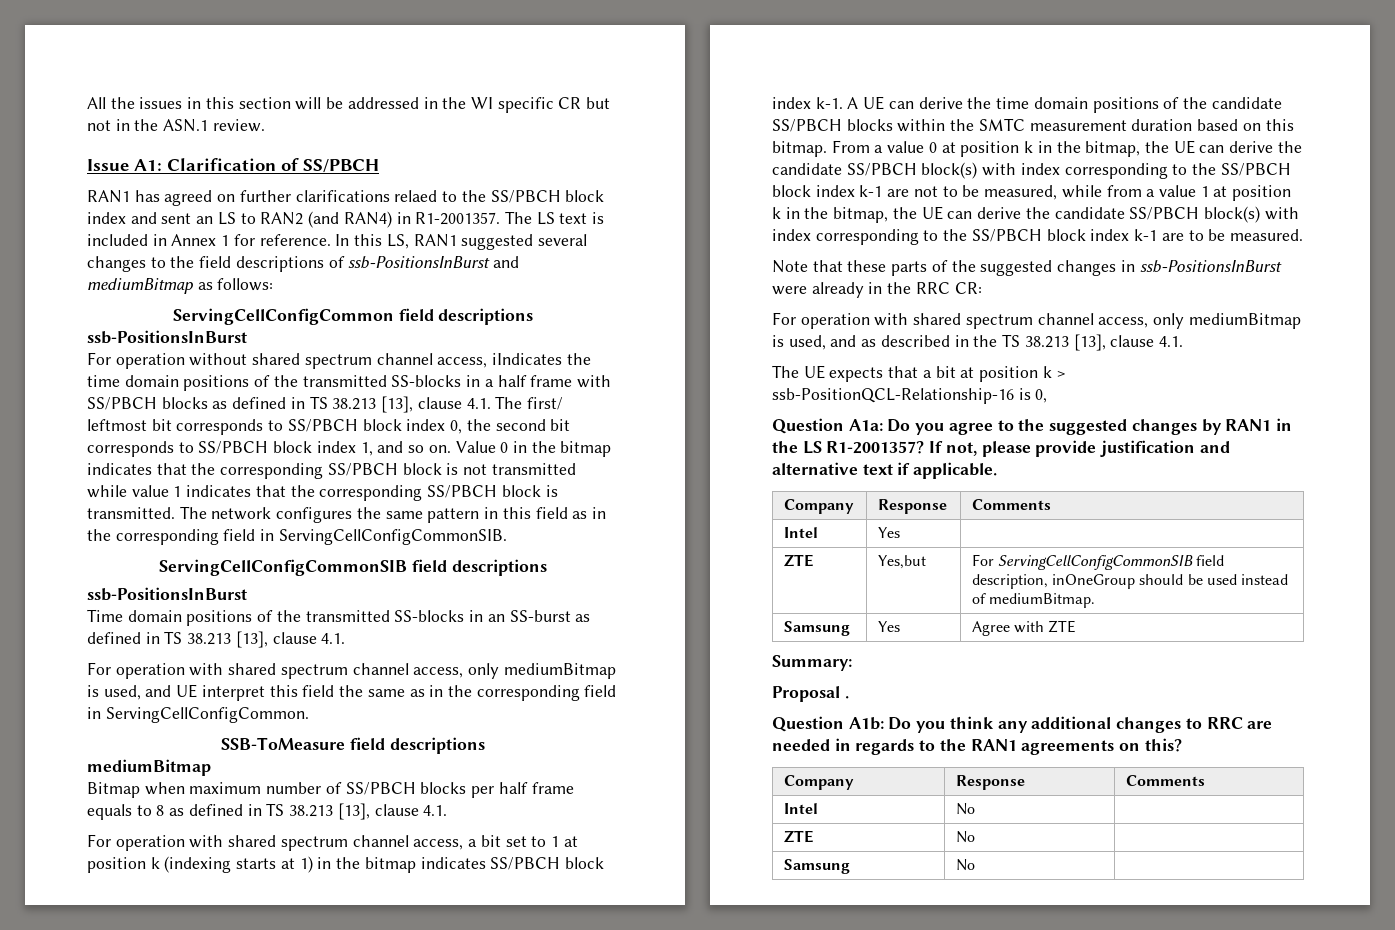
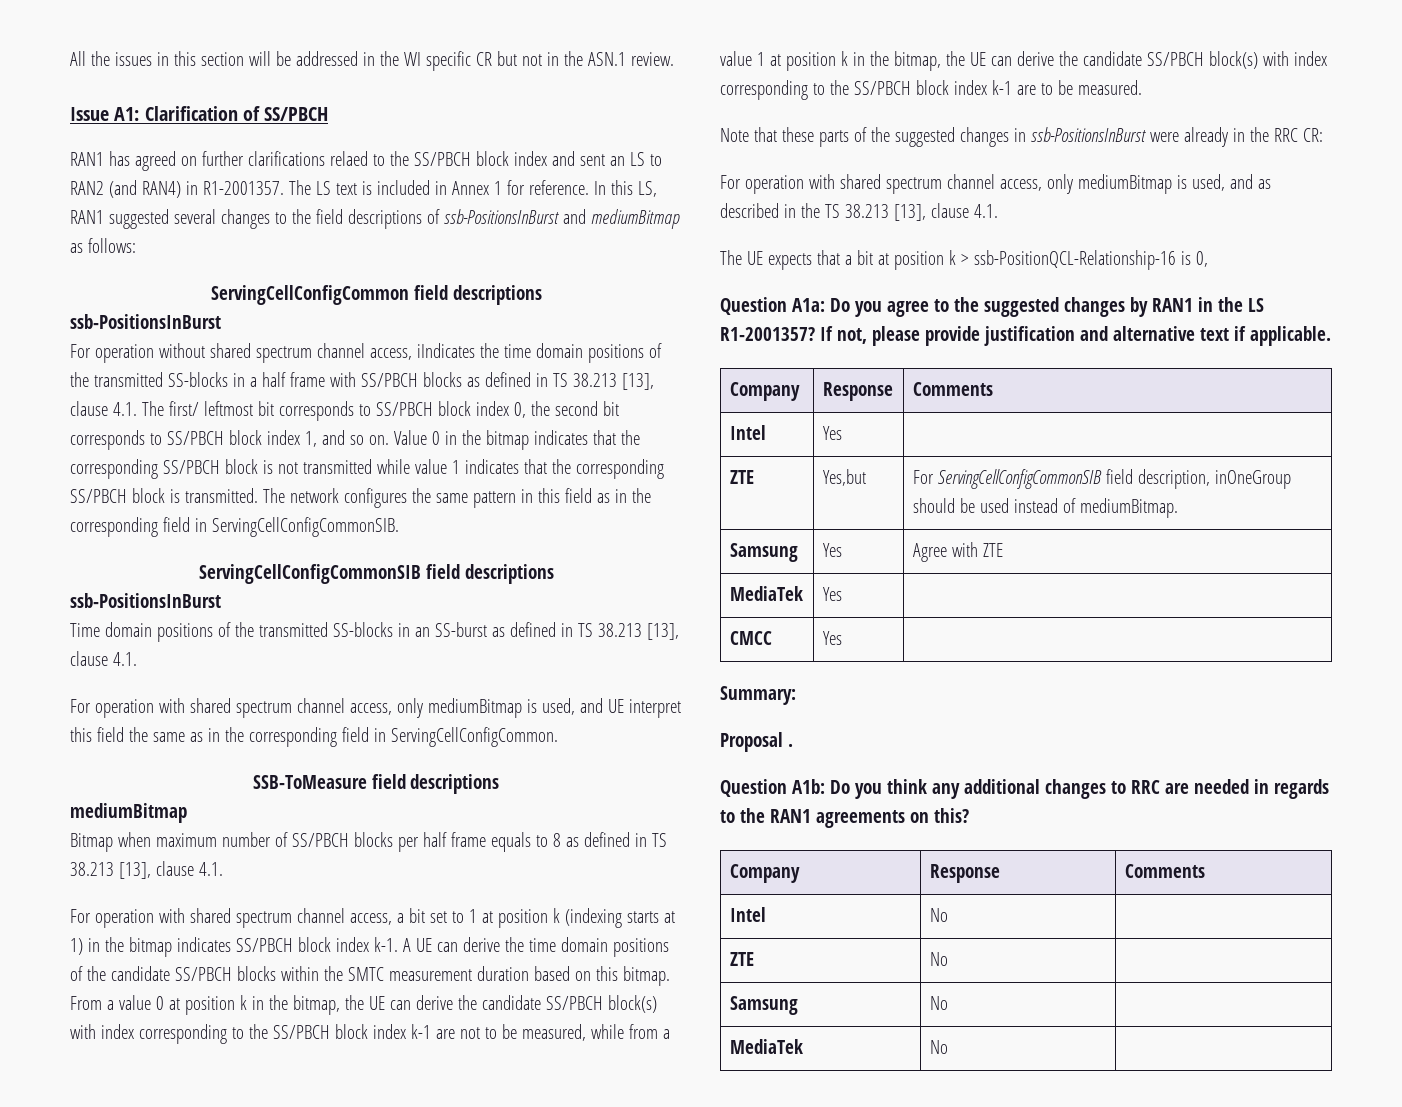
+ MediaTek | Yes |
+ CMCC | Yes |
+ MediaTek | No |

